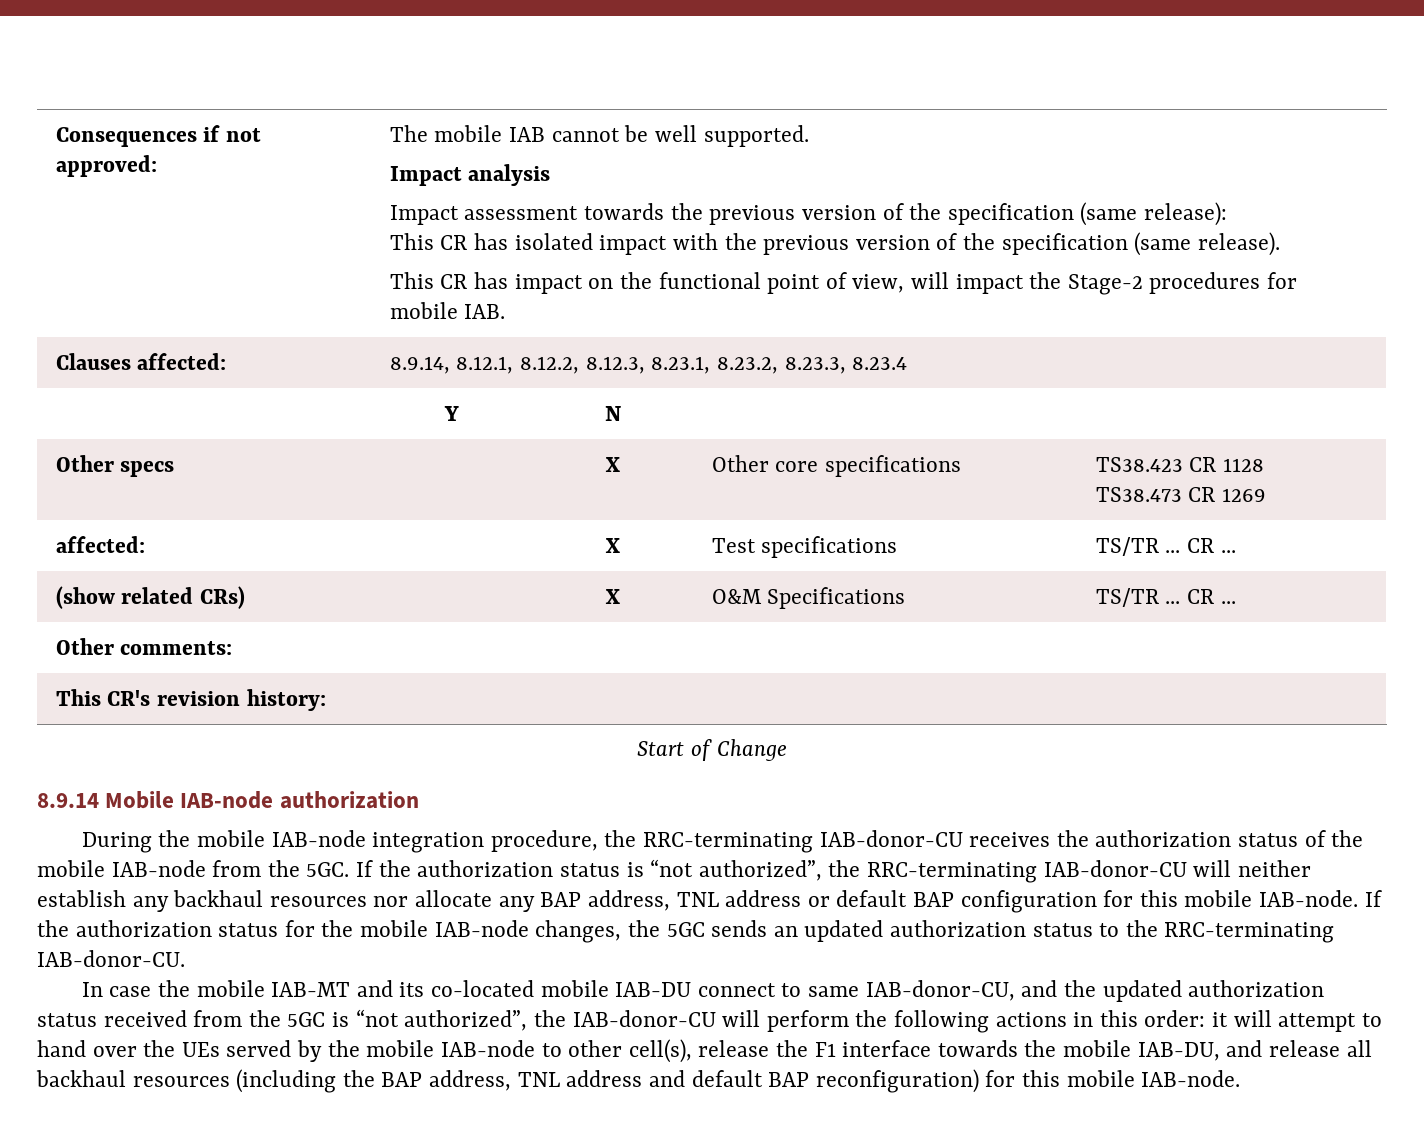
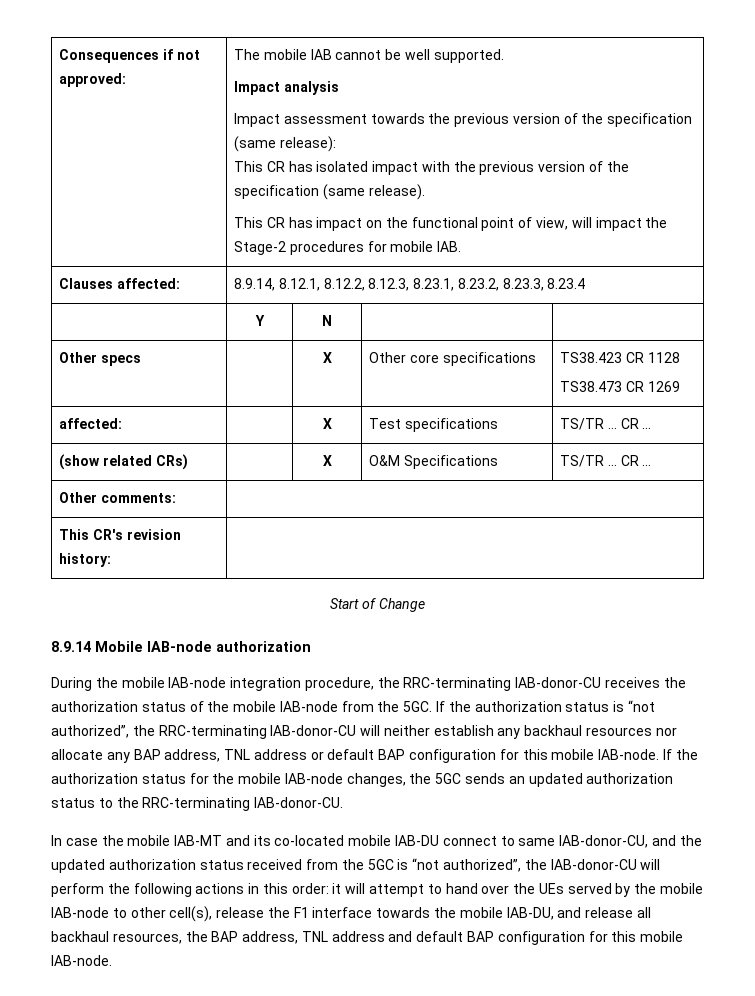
- it will attempt to hand over the UEs served by the mobile IAB-node to other cell(s), release the F1 interface towards the mobile IAB-DU, and release all backhaul resources (including the BAP address, TNL address and default BAP reconfiguration) for this mobile IAB-node.
+ it will attempt to hand over the UEs served by the mobile IAB-node to other cell(s), release the F1 interface towards the mobile IAB-DU, and release all backhaul resources, the BAP address, TNL address and default BAP configuration for this mobile IAB-node.

